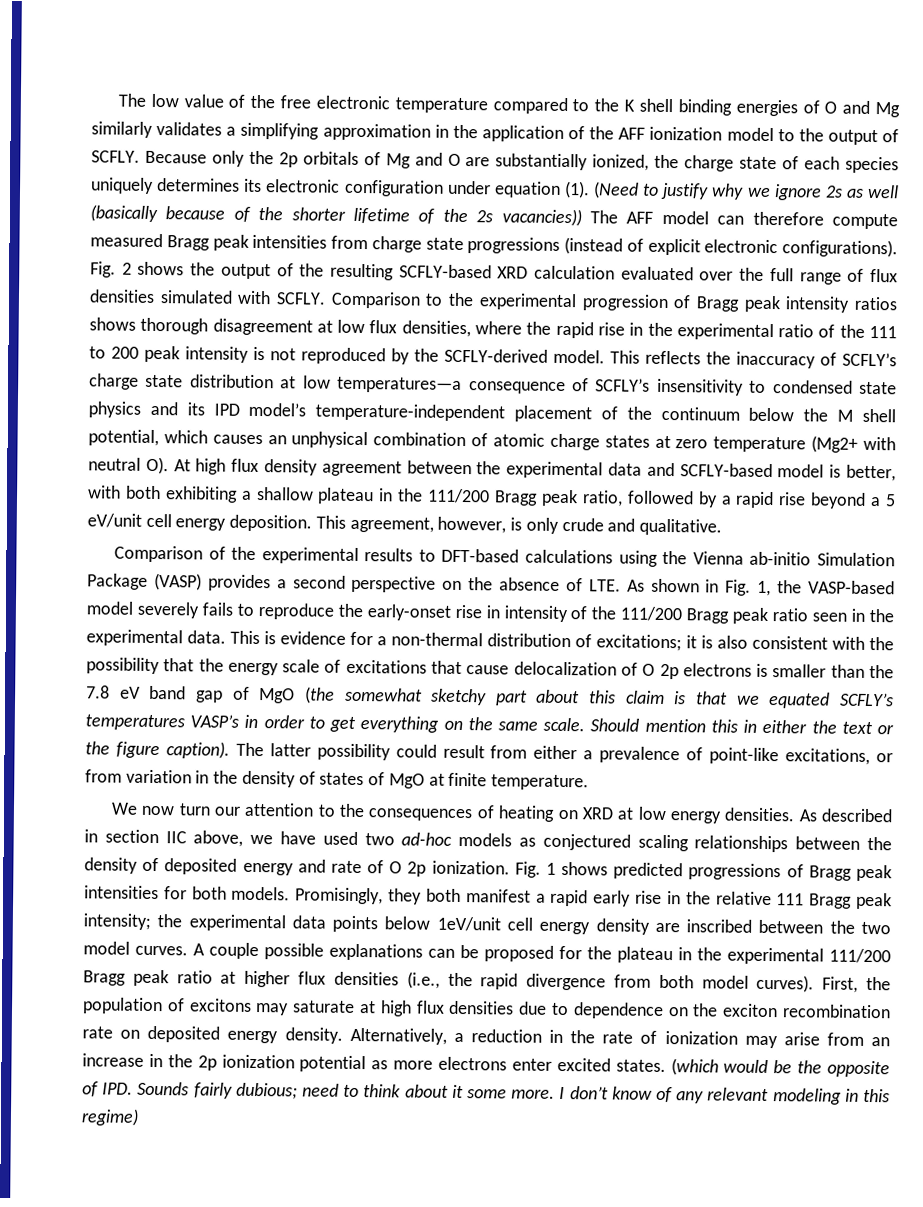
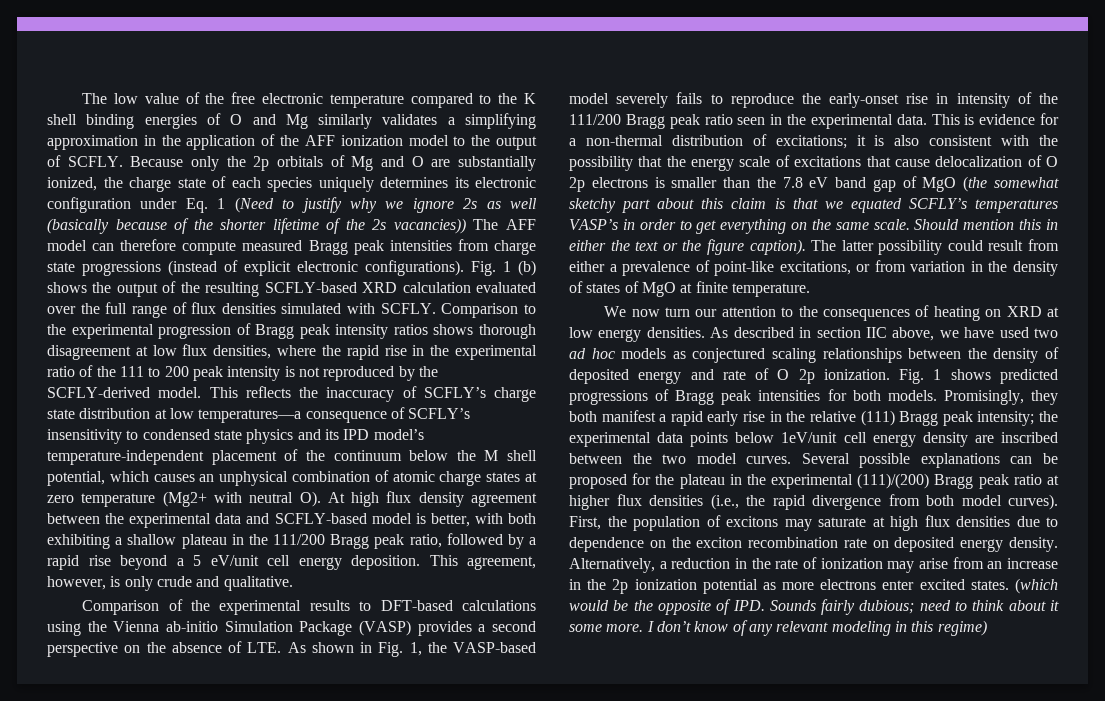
- Because only the 2p orbitals of Mg and O are substantially ionized, the charge state of each species uniquely determines its electronic configuration under equation (1). (Need to justify why we ignore 2s as well (basically because of the shorter lifetime of the 2s vacancies)) The AFF model can therefore compute measured Bragg peak intensities from charge state progressions (instead of explicit electronic configurations).
+ Because only the 2p orbitals of Mg and O are substantially ionized, the charge state of each species uniquely determines its electronic configuration under Eq. 1 (Need to justify why we ignore 2s as well (basically because of the shorter lifetime of the 2s vacancies)) The AFF model can therefore compute measured Bragg peak intensities from charge state progressions (instead of explicit electronic configurations).
- Fig. 2 shows the output of the resulting SCFLY-based XRD calculation evaluated over the full range of flux densities simulated with SCFLY.
+ Fig. 1 (b) shows the output of the resulting SCFLY-based XRD calculation evaluated over the full range of flux densities simulated with SCFLY.
- As described in section IIC above, we have used two ad-hoc models as conjectured scaling relationships between the density of deposited energy and rate of O 2p ionization.
+ As described in section IIC above, we have used two ad hoc models as conjectured scaling relationships between the density of deposited energy and rate of O 2p ionization.
- Promisingly, they both manifest a rapid early rise in the relative 111 Bragg peak intensity; the experimental data points below 1eV/unit cell energy density are inscribed between the two model curves.
+ Promisingly, they both manifest a rapid early rise in the relative (111) Bragg peak intensity; the experimental data points below 1eV/unit cell energy density are inscribed between the two model curves.
- A couple possible explanations can be proposed for the plateau in the experimental 111/200 Bragg peak ratio at higher flux densities (i.e., the rapid divergence from both model curves).
+ Several possible explanations can be proposed for the plateau in the experimental (111)/(200) Bragg peak ratio at higher flux densities (i.e., the rapid divergence from both model curves).

